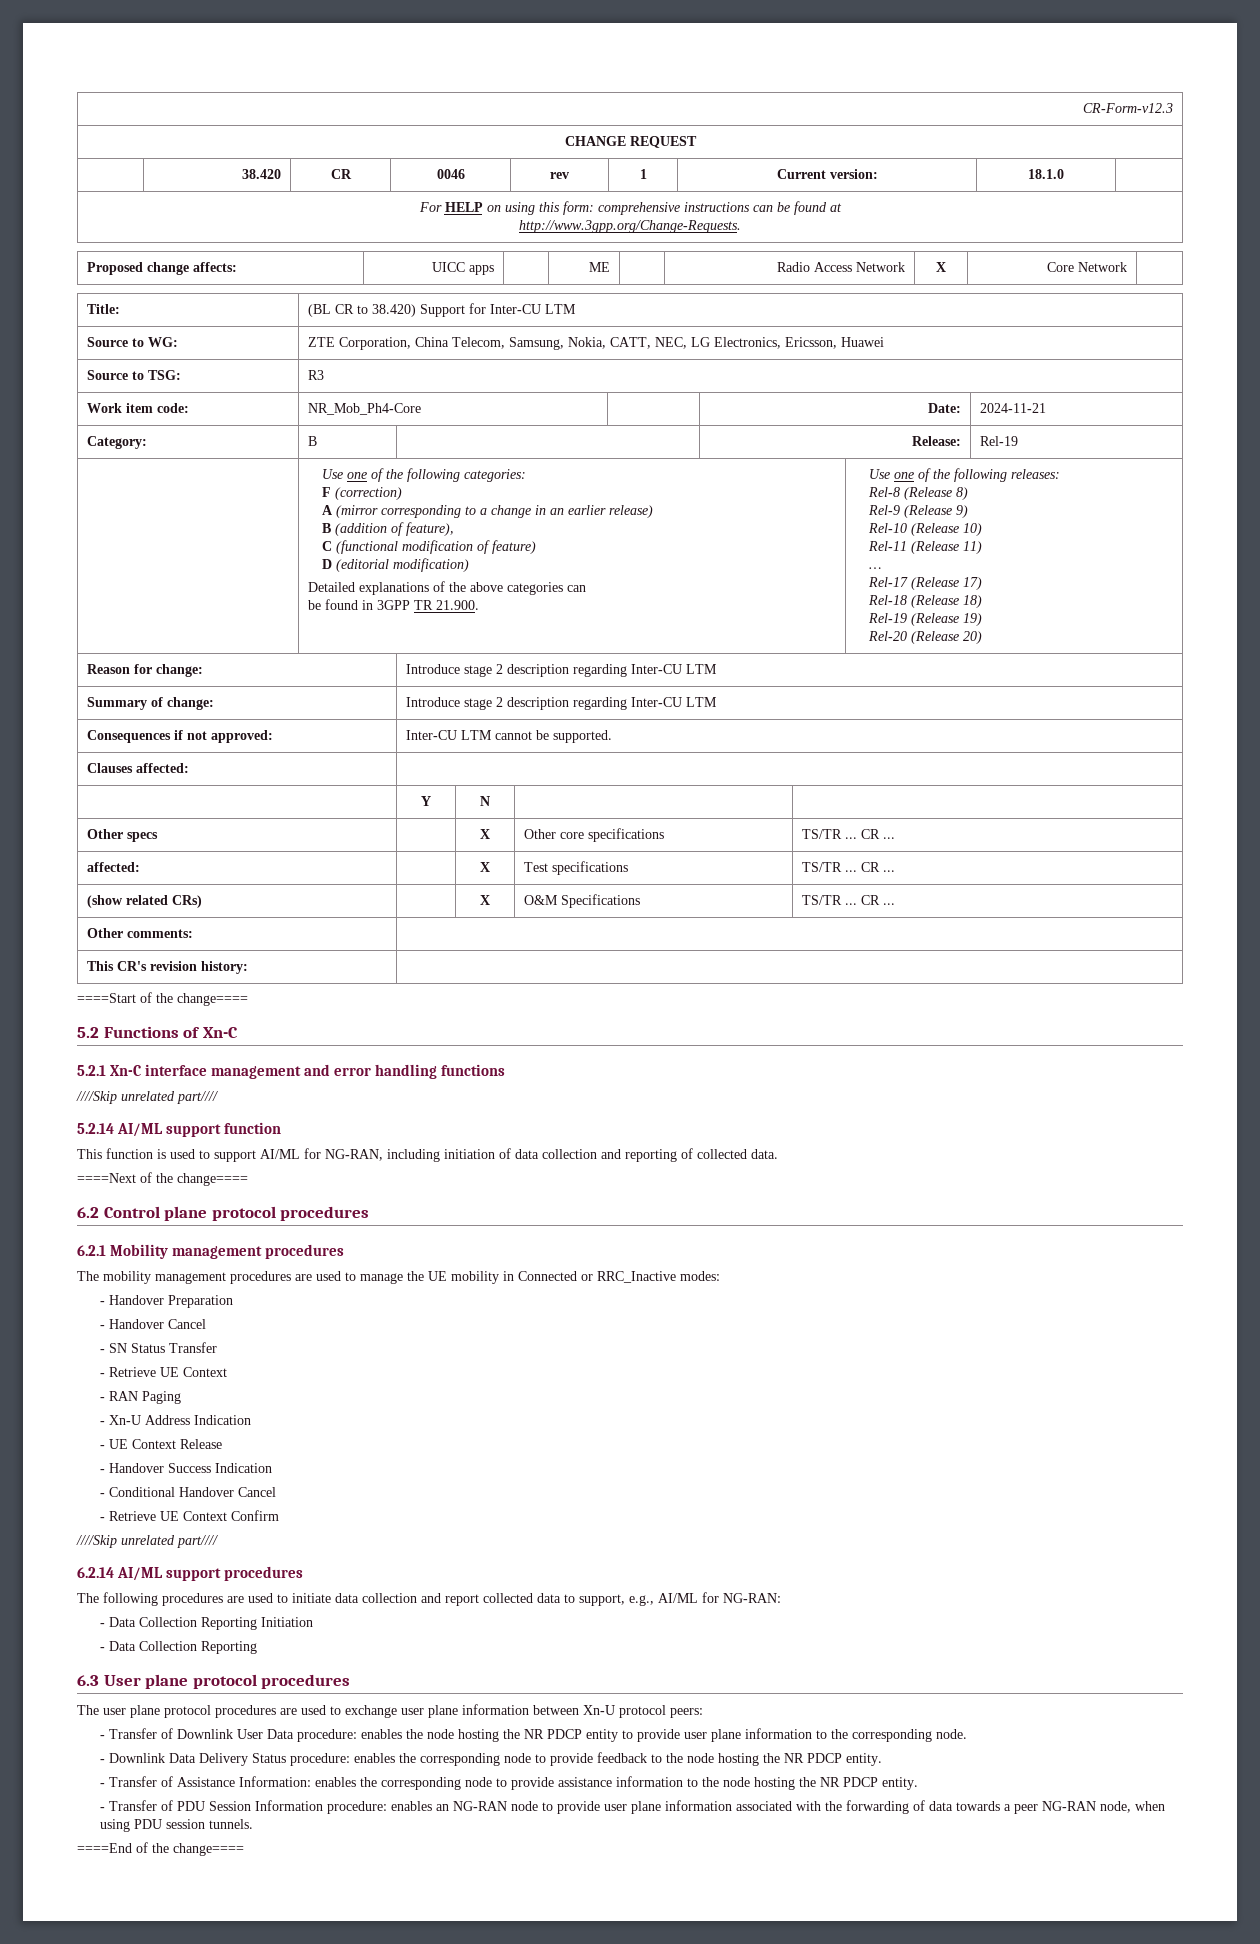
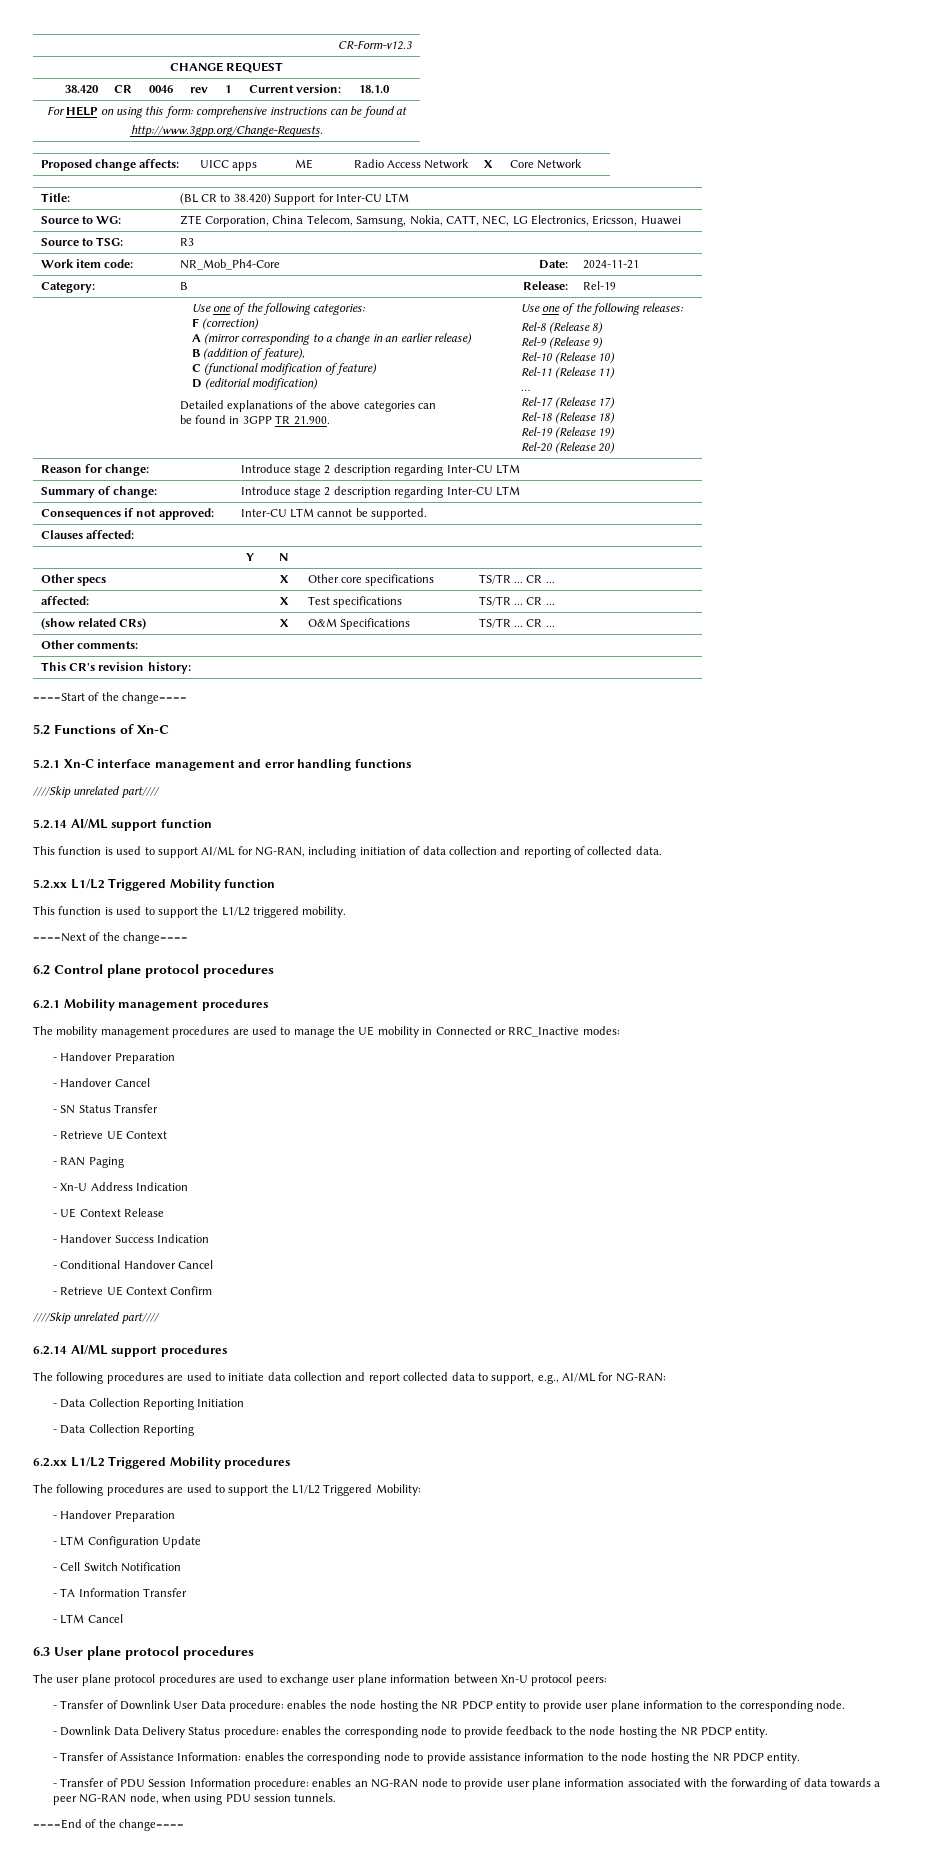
+ 5.2.xx L1/L2 Triggered Mobility function
+ This function is used to support the L1/L2 triggered mobility.
+ 6.2.xx L1/L2 Triggered Mobility procedures
+ The following procedures are used to support the L1/L2 Triggered Mobility:
+ - Handover Preparation
+ - LTM Configuration Update
+ - Cell Switch Notification
+ - TA Information Transfer
+ - LTM Cancel

